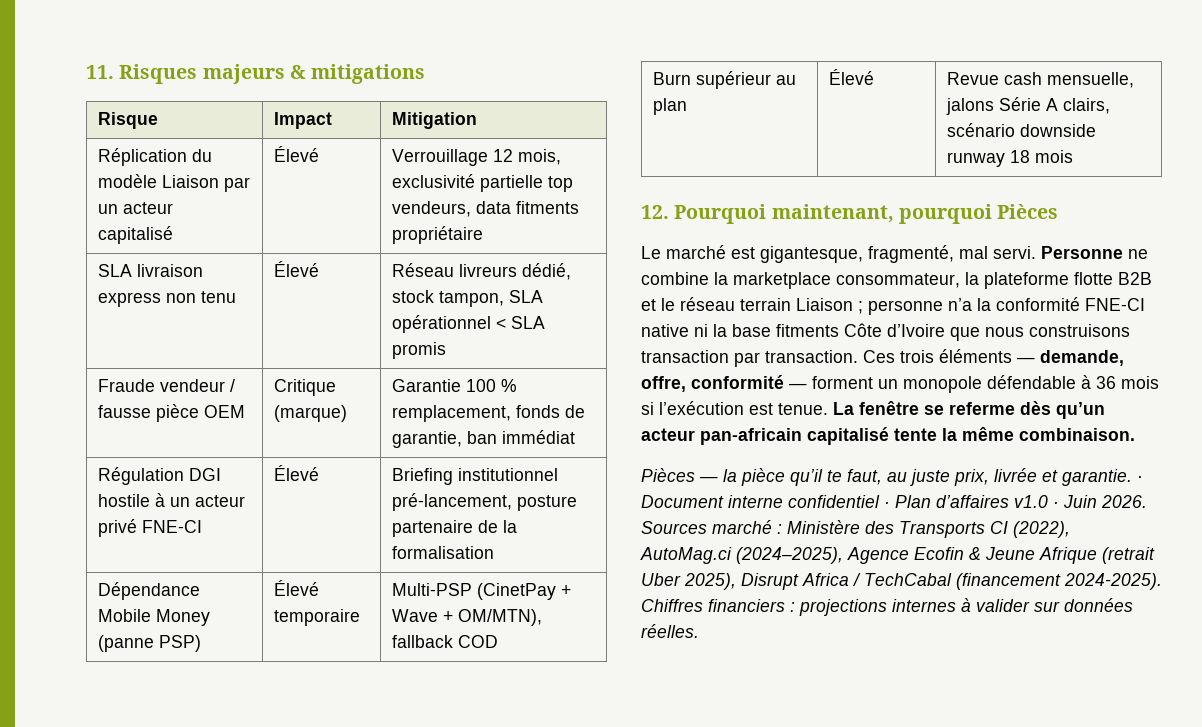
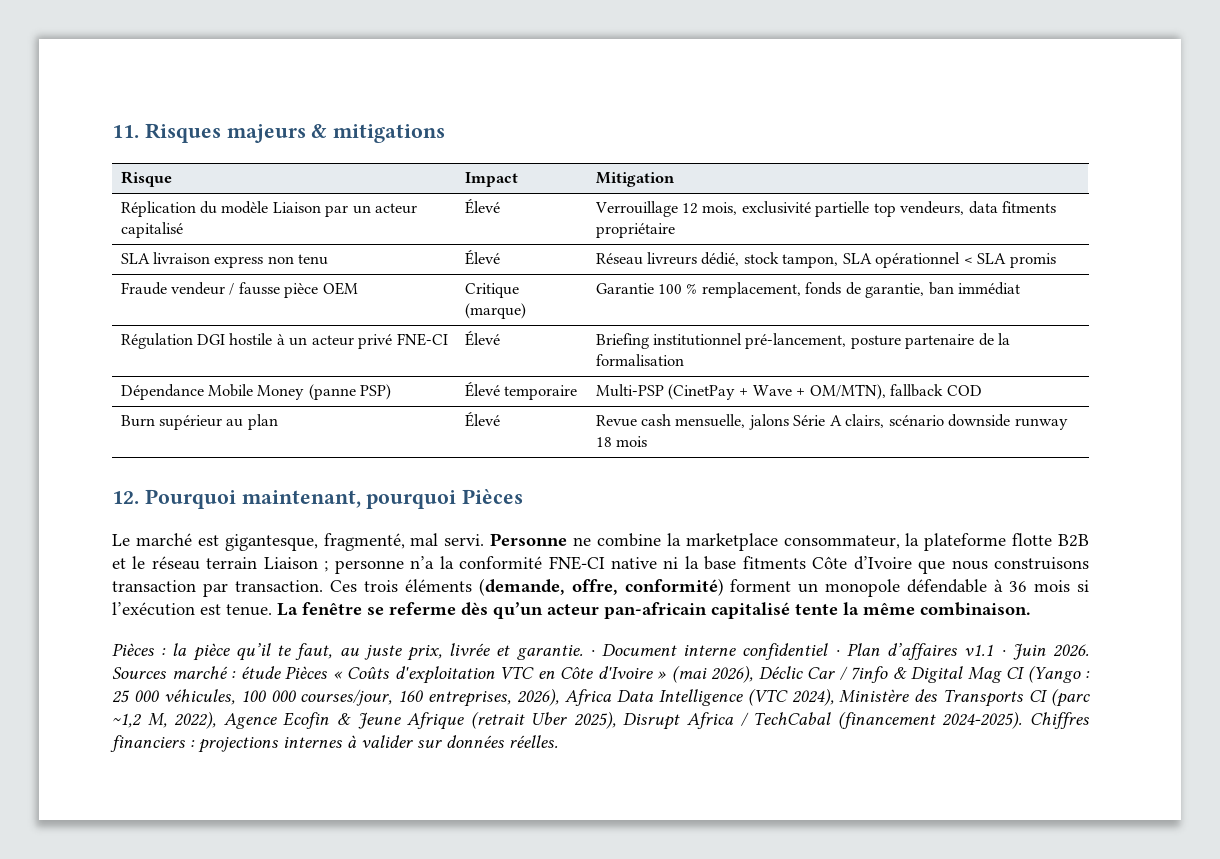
- Ces trois éléments — demande, offre, conformité — forment un monopole défendable à 36 mois si l’exécution est tenue.
+ Ces trois éléments (demande, offre, conformité) forment un monopole défendable à 36 mois si l’exécution est tenue.
- Pièces — la pièce qu’il te faut, au juste prix, livrée et garantie.
+ Pièces : la pièce qu’il te faut, au juste prix, livrée et garantie.
- · Document interne confidentiel · Plan d’affaires v1.0 · Juin 2026.
+ · Document interne confidentiel · Plan d’affaires v1.1 · Juin 2026.
- Sources marché : Ministère des Transports CI (2022), AutoMag.ci (2024–2025), Agence Ecofin & Jeune Afrique (retrait Uber 2025), Disrupt Africa / TechCabal (financement 2024-2025).
+ Sources marché : étude Pièces « Coûts d'exploitation VTC en Côte d'Ivoire » (mai 2026), Déclic Car / 7info & Digital Mag CI (Yango : 25 000 véhicules, 100 000 courses/jour, 160 entreprises, 2026), Africa Data Intelligence (VTC 2024), Ministère des Transports CI (parc ~1,2 M, 2022), Agence Ecofin & Jeune Afrique (retrait Uber 2025), Disrupt Africa / TechCabal (financement 2024-2025).

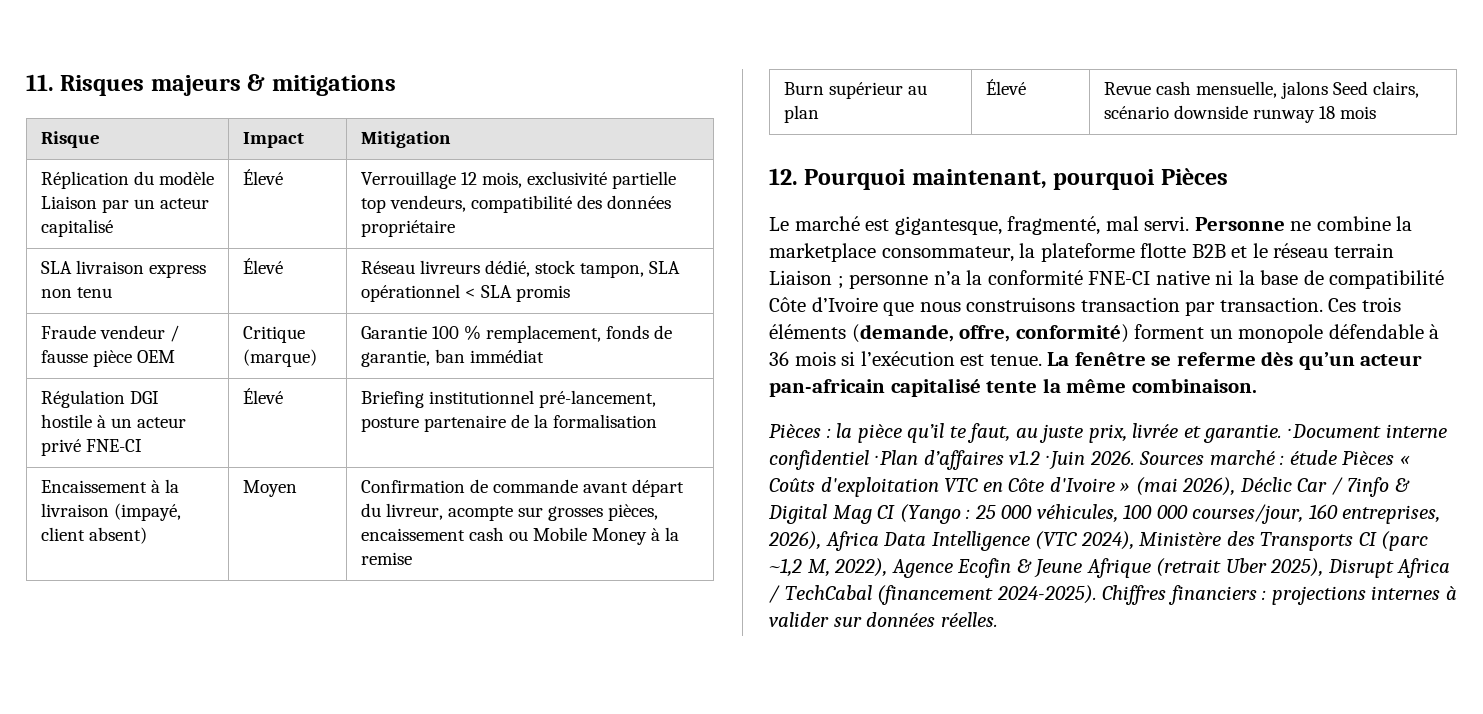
- Réplication du modèle Liaison par un acteur capitalisé | Élevé | Verrouillage 12 mois, exclusivité partielle top vendeurs, data fitments propriétaire
+ Réplication du modèle Liaison par un acteur capitalisé | Élevé | Verrouillage 12 mois, exclusivité partielle top vendeurs, compatibilité des données propriétaire
- Dépendance Mobile Money (panne PSP) | Élevé temporaire | Multi-PSP (CinetPay + Wave + OM/MTN), fallback COD
+ Encaissement à la livraison (impayé, client absent) | Moyen | Confirmation de commande avant départ du livreur, acompte sur grosses pièces, encaissement cash ou Mobile Money à la remise
- Burn supérieur au plan | Élevé | Revue cash mensuelle, jalons Série A clairs, scénario downside runway 18 mois
+ Burn supérieur au plan | Élevé | Revue cash mensuelle, jalons Seed clairs, scénario downside runway 18 mois
- Personne ne combine la marketplace consommateur, la plateforme flotte B2B et le réseau terrain Liaison ; personne n’a la conformité FNE-CI native ni la base fitments Côte d’Ivoire que nous construisons transaction par transaction.
+ Personne ne combine la marketplace consommateur, la plateforme flotte B2B et le réseau terrain Liaison ; personne n’a la conformité FNE-CI native ni la base de compatibilité Côte d’Ivoire que nous construisons transaction par transaction.
- · Document interne confidentiel · Plan d’affaires v1.1 · Juin 2026.
+ · Document interne confidentiel · Plan d’affaires v1.2 · Juin 2026.

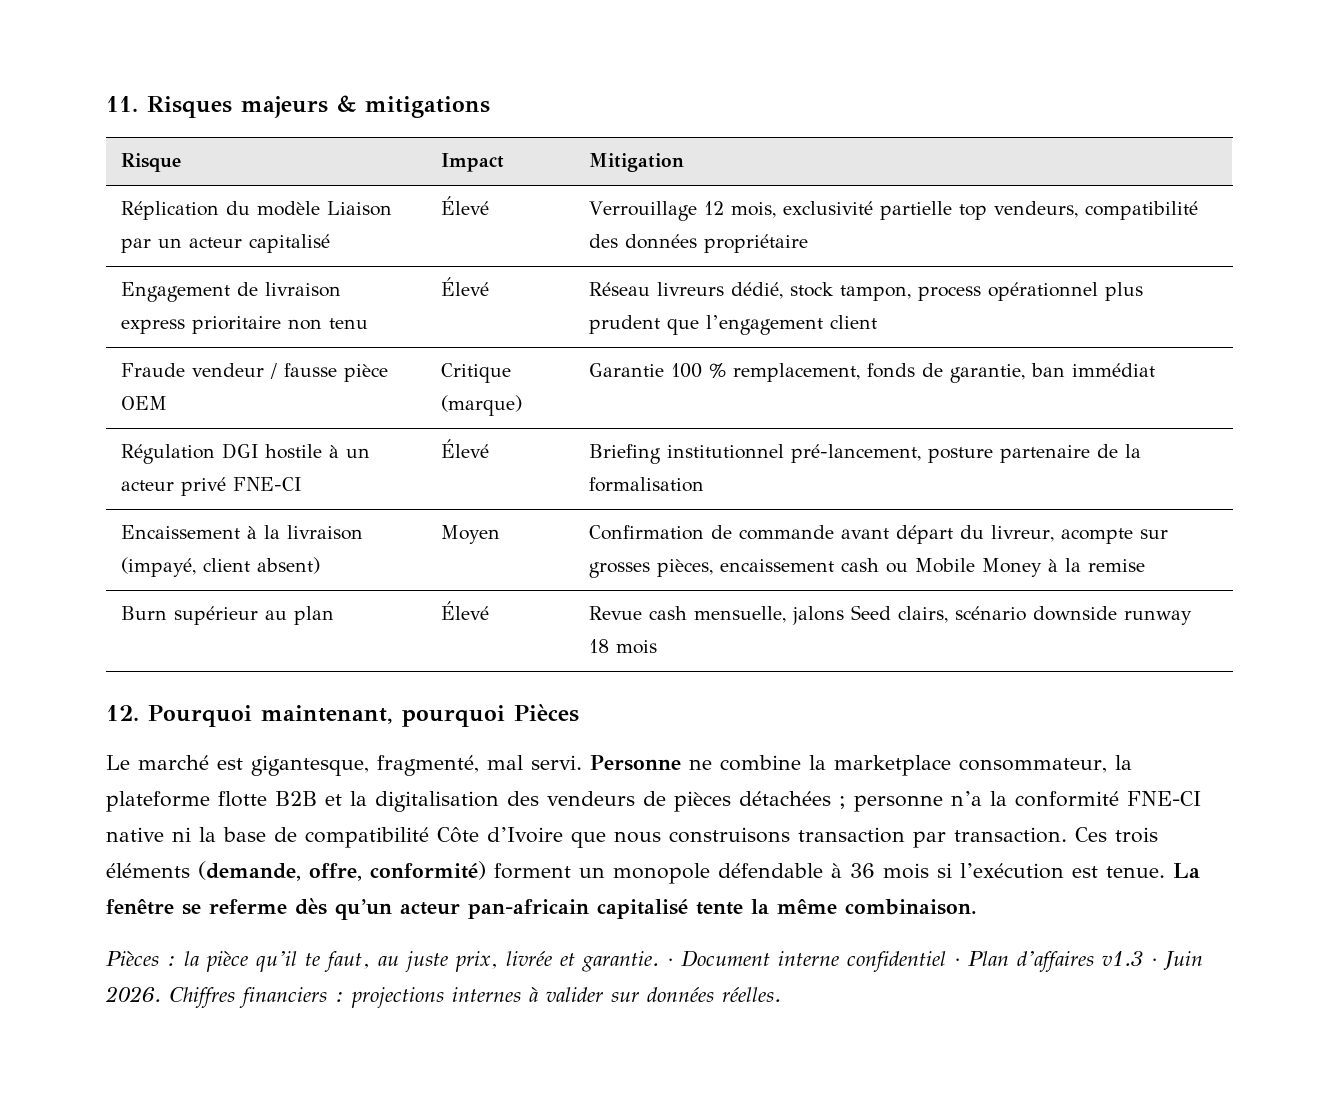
- SLA livraison express non tenu | Élevé | Réseau livreurs dédié, stock tampon, SLA opérationnel < SLA promis
+ Engagement de livraison express prioritaire non tenu | Élevé | Réseau livreurs dédié, stock tampon, process opérationnel plus prudent que l’engagement client
- Personne ne combine la marketplace consommateur, la plateforme flotte B2B et le réseau terrain Liaison ; personne n’a la conformité FNE-CI native ni la base de compatibilité Côte d’Ivoire que nous construisons transaction par transaction.
+ Personne ne combine la marketplace consommateur, la plateforme flotte B2B et la digitalisation des vendeurs de pièces détachées ; personne n’a la conformité FNE-CI native ni la base de compatibilité Côte d’Ivoire que nous construisons transaction par transaction.
- · Document interne confidentiel · Plan d’affaires v1.2 · Juin 2026.
+ · Document interne confidentiel · Plan d’affaires v1.3 · Juin 2026.
- Sources marché : étude Pièces « Coûts d'exploitation VTC en Côte d'Ivoire » (mai 2026), Déclic Car / 7info & Digital Mag CI (Yango : 25 000 véhicules, 100 000 courses/jour, 160 entreprises, 2026), Africa Data Intelligence (VTC 2024), Ministère des Transports CI (parc ~1,2 M, 2022), Agence Ecofin & Jeune Afrique (retrait Uber 2025), Disrupt Africa / TechCabal (financement 2024-2025).

